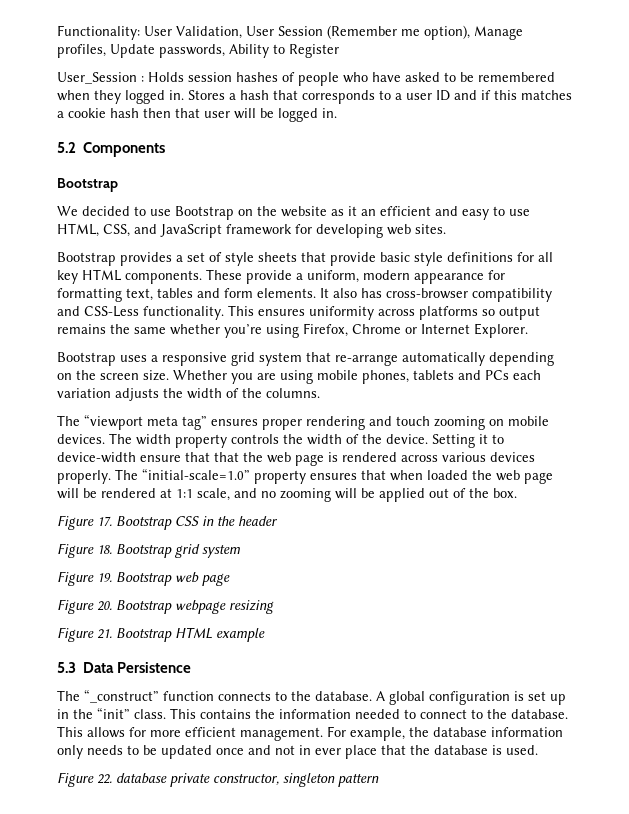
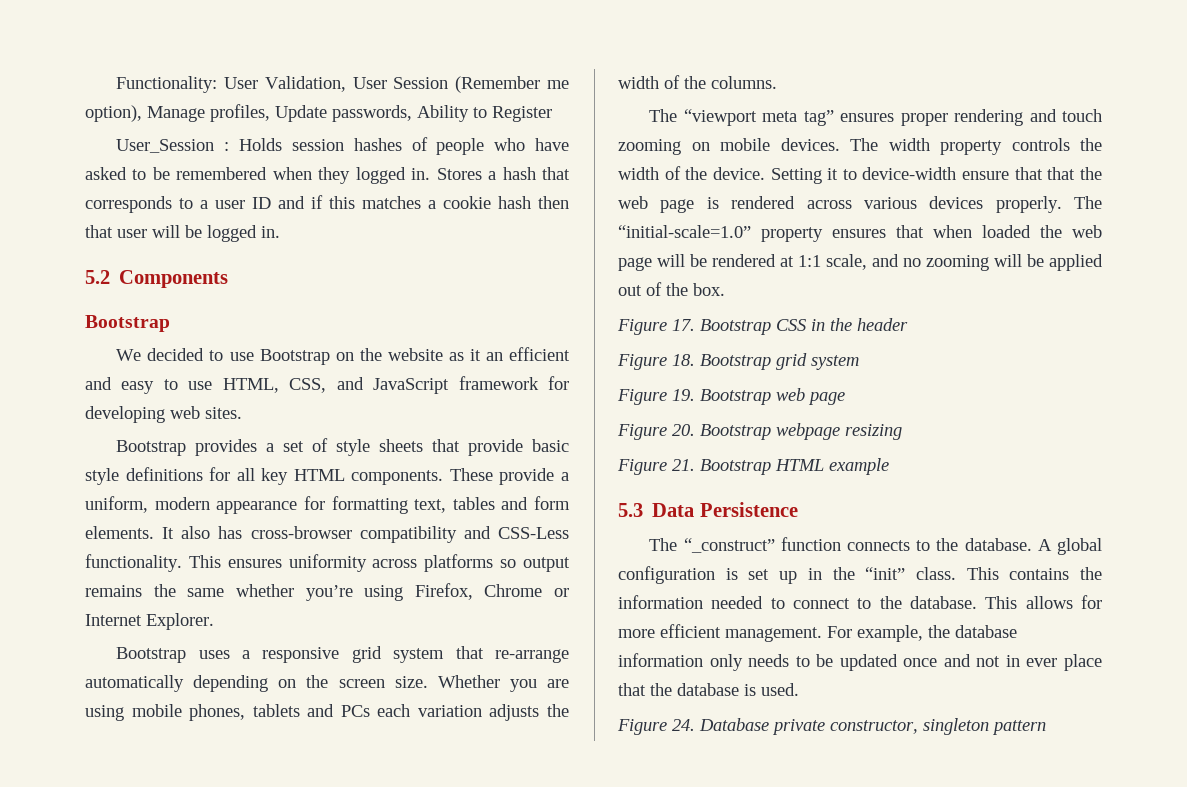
- Figure 22. database private constructor, singleton pattern
+ Figure 24. Database private constructor, singleton pattern

